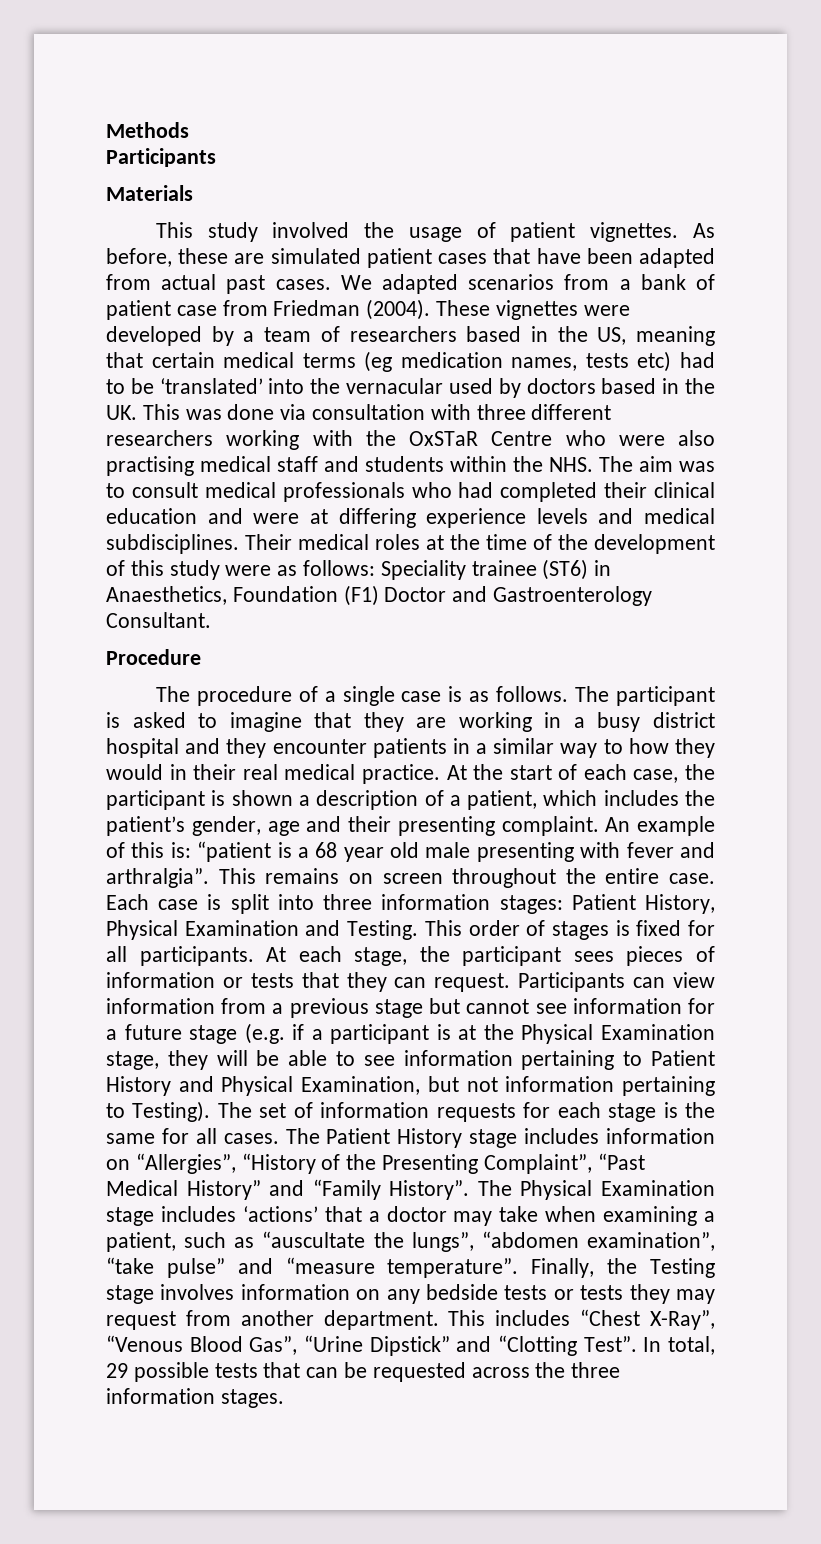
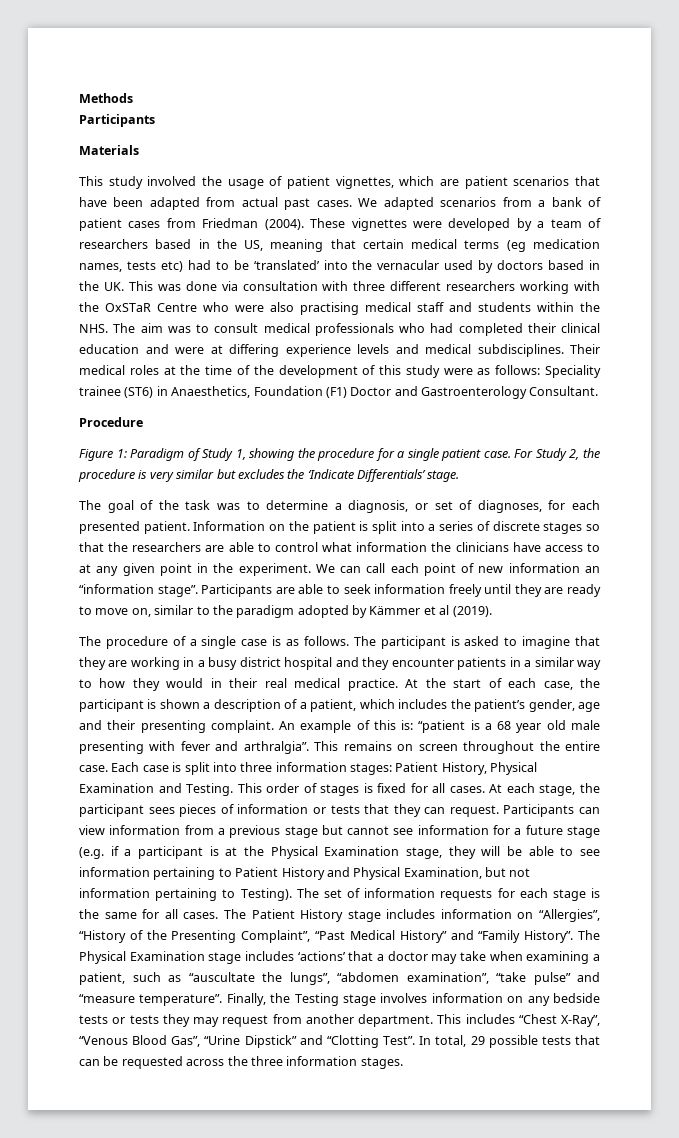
- This study involved the usage of patient vignettes. As before, these are simulated patient cases that have been adapted from actual past cases.
+ This study involved the usage of patient vignettes, which are patient scenarios that have been adapted from actual past cases.
- We adapted scenarios from a bank of patient case from Friedman (2004).
+ We adapted scenarios from a bank of patient cases from Friedman (2004).
+ Figure 1: Paradigm of Study 1, showing the procedure for a single patient case. For Study 2, the procedure is very similar but excludes the ‘Indicate Differentials’ stage.
+ The goal of the task was to determine a diagnosis, or set of diagnoses, for each presented patient. Information on the patient is split into a series of discrete stages so that the researchers are able to control what information the clinicians have access to at any given point in the experiment. We can call each point of new information an “information stage”. Participants are able to seek information freely until they are ready to move on, similar to the paradigm adopted by Kämmer et al (2019).
- This order of stages is fixed for all participants.
+ This order of stages is fixed for all cases.

